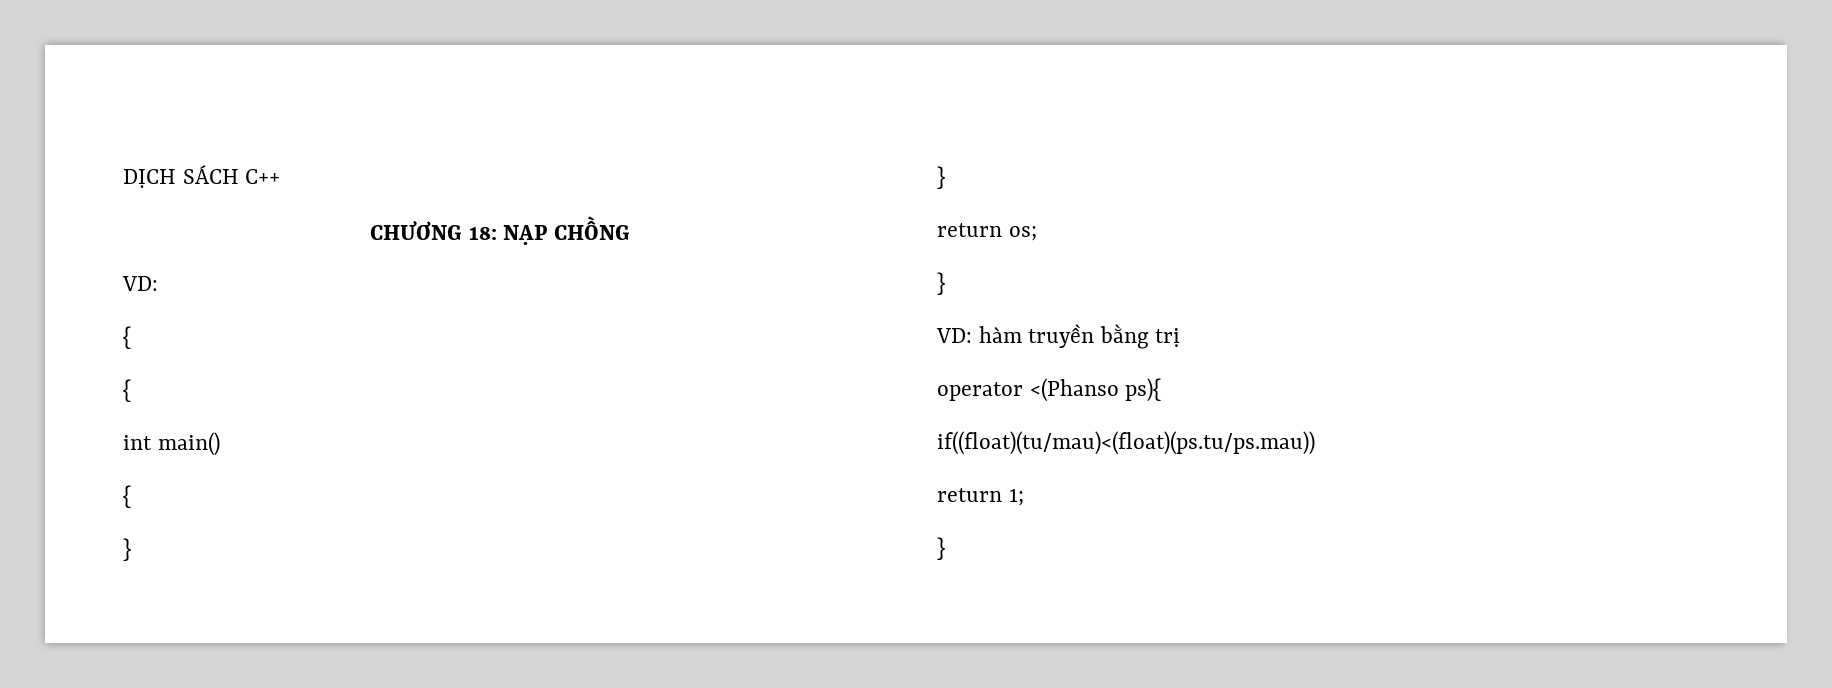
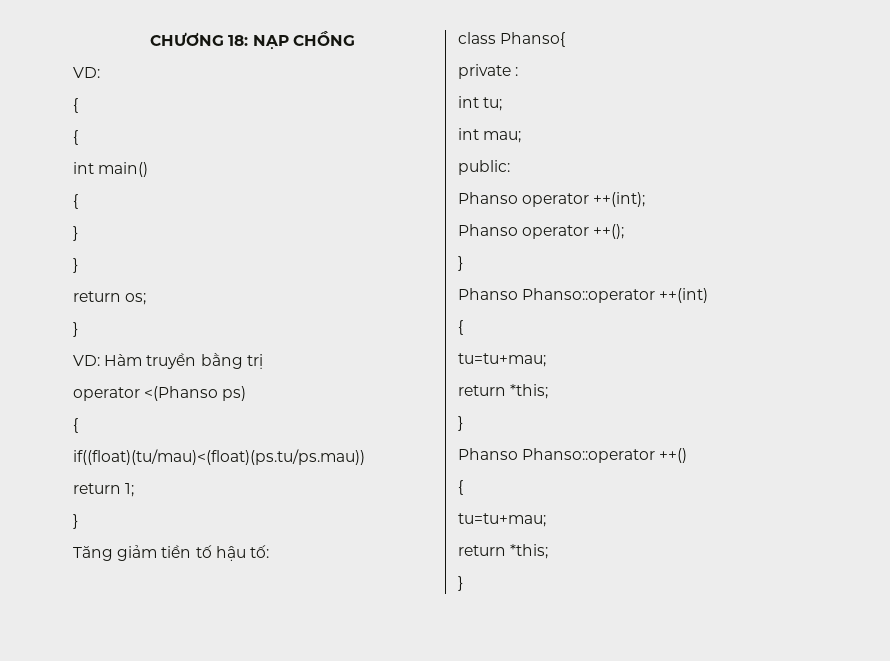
- DỊCH SÁCH C++
- VD: hàm truyền bằng trị
+ VD: Hàm truyền bằng trị
- operator <(Phanso ps){
+ operator <(Phanso ps)
+ {
+ Tăng giảm tiền tố hậu tố:
+ class Phanso{
+ private :
+ int tu;
+ int mau;
+ public:
+ Phanso operator ++(int);
+ Phanso operator ++();
+ }
+ Phanso Phanso::operator ++(int)
+ {
+ tu=tu+mau;
+ return *this;
+ }
+ Phanso Phanso::operator ++()
+ {
+ tu=tu+mau;
+ return *this;
+ }

